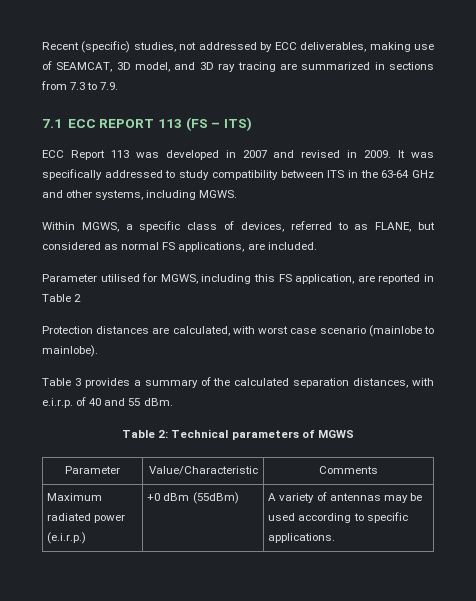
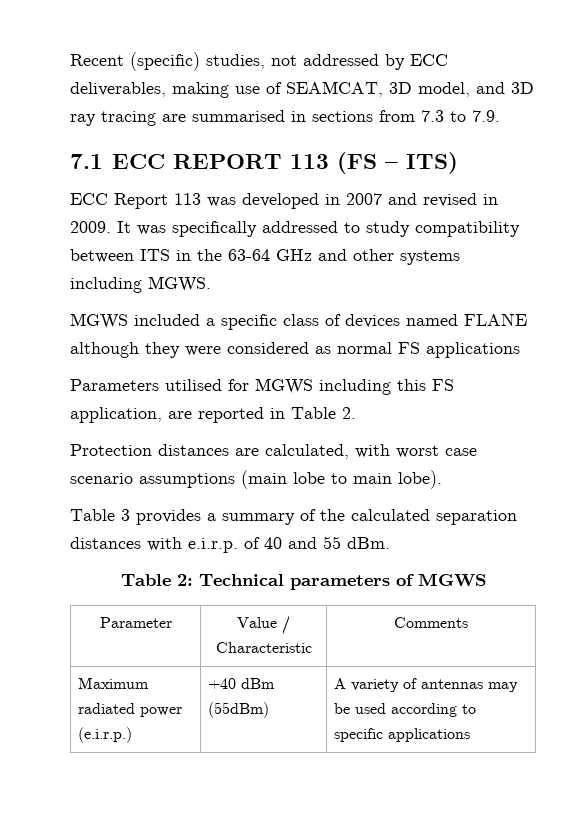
- Recent (specific) studies, not addressed by ECC deliverables, making use of SEAMCAT, 3D model, and 3D ray tracing are summarized in sections from 7.3 to 7.9.
+ Recent (specific) studies, not addressed by ECC deliverables, making use of SEAMCAT, 3D model, and 3D ray tracing are summarised in sections from 7.3 to 7.9.
- It was specifically addressed to study compatibility between ITS in the 63-64 GHz and other systems, including MGWS.
+ It was specifically addressed to study compatibility between ITS in the 63-64 GHz and other systems including MGWS.
- Within MGWS, a specific class of devices, referred to as FLANE, but considered as normal FS applications, are included.
- Parameter utilised for MGWS, including this FS application, are reported in Table 2
+ MGWS included a specific class of devices named FLANE although they were considered as normal FS applications
+ Parameters utilised for MGWS including this FS application, are reported in Table 2.
- Protection distances are calculated, with worst case scenario (mainlobe to mainlobe).
+ Protection distances are calculated, with worst case scenario assumptions (main lobe to main lobe).
- Table 3 provides a summary of the calculated separation distances, with e.i.r.p. of 40 and 55 dBm.
+ Table 3 provides a summary of the calculated separation distances with e.i.r.p. of 40 and 55 dBm.
- Parameter | Value/Characteristic | Comments
+ Parameter | Value / Characteristic | Comments
- Maximum radiated power (e.i.r.p.) | +0 dBm (55dBm) | A variety of antennas may be used according to specific applications.
+ Maximum radiated power (e.i.r.p.) | +40 dBm (55dBm) | A variety of antennas may be used according to specific applications

